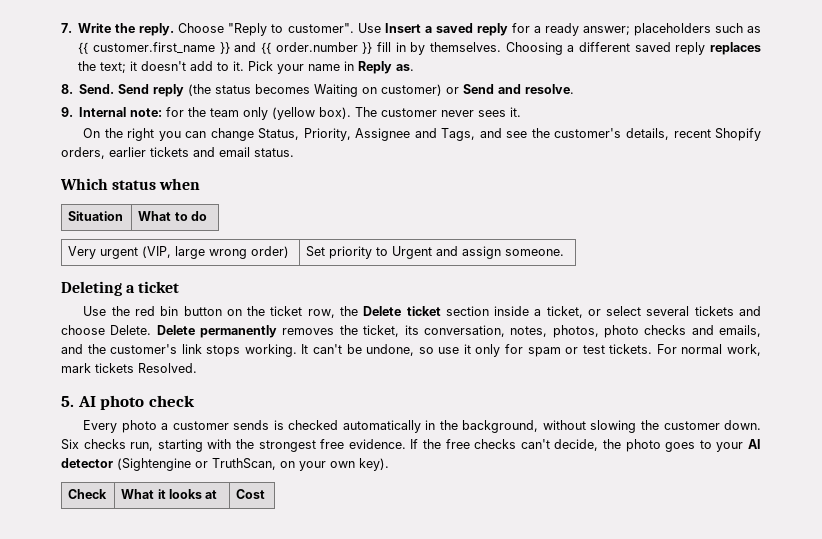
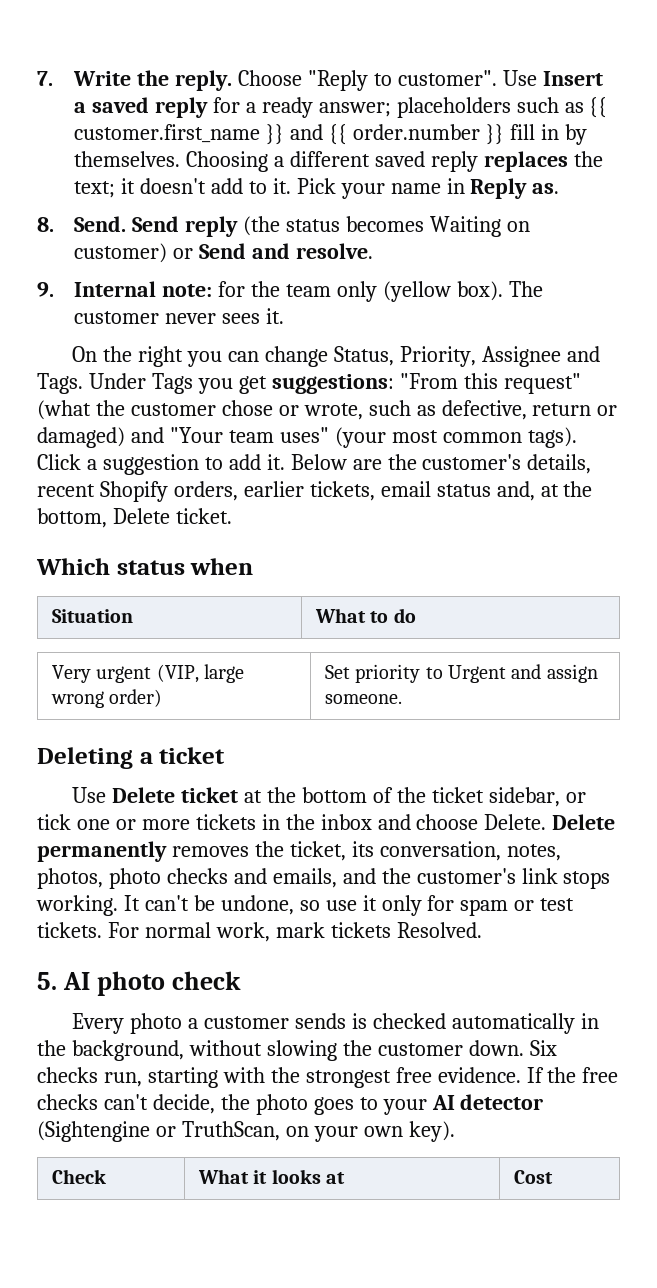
- On the right you can change Status, Priority, Assignee and Tags, and see the customer's details, recent Shopify orders, earlier tickets and email status.
+ On the right you can change Status, Priority, Assignee and Tags. Under Tags you get suggestions: "From this request" (what the customer chose or wrote, such as defective, return or damaged) and "Your team uses" (your most common tags). Click a suggestion to add it. Below are the customer's details, recent Shopify orders, earlier tickets, email status and, at the bottom, Delete ticket.
- Use the red bin button on the ticket row, the Delete ticket section inside a ticket, or select several tickets and choose Delete.
+ Use Delete ticket at the bottom of the ticket sidebar, or tick one or more tickets in the inbox and choose Delete.

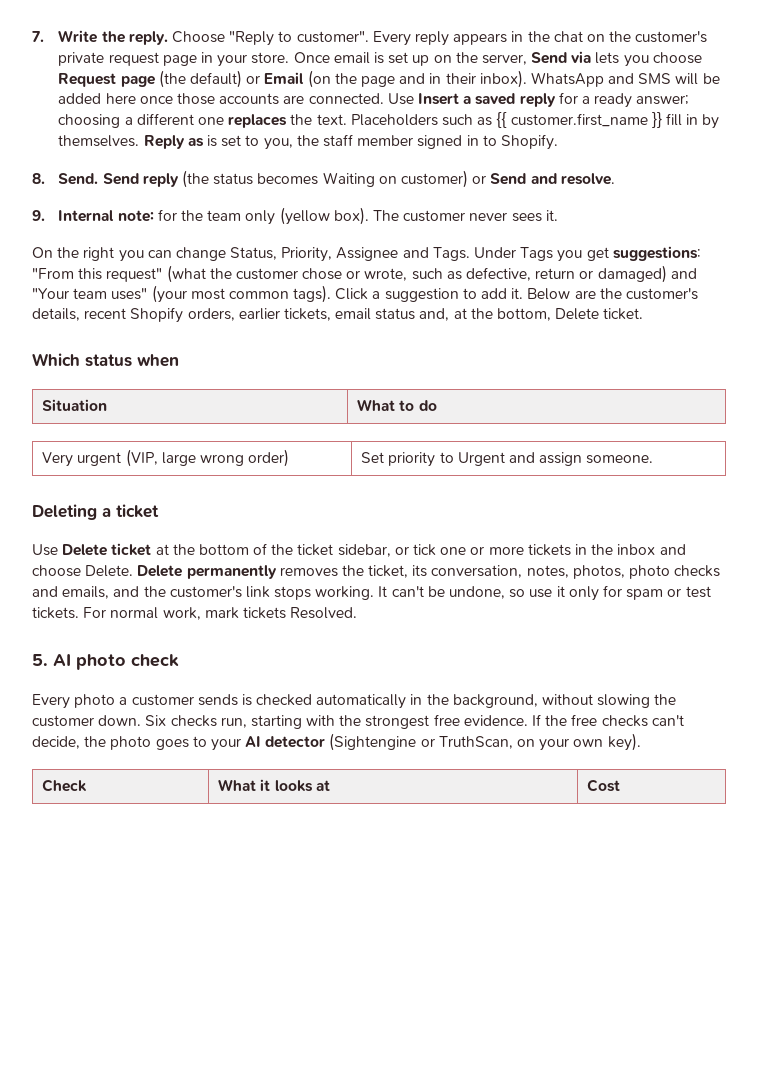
+ Every reply appears in the chat on the customer's private request page in your store. Once email is set up on the server, Send via lets you choose Request page (the default) or Email (on the page and in their inbox). WhatsApp and SMS will be added here once those accounts are connected.
- Use Insert a saved reply for a ready answer; placeholders such as {{ customer.first_name }} and {{ order.number }} fill in by themselves. Choosing a different saved reply replaces the text; it doesn't add to it. Pick your name in Reply as.
+ Use Insert a saved reply for a ready answer; choosing a different one replaces the text. Placeholders such as {{ customer.first_name }} fill in by themselves. Reply as is set to you, the staff member signed in to Shopify.

